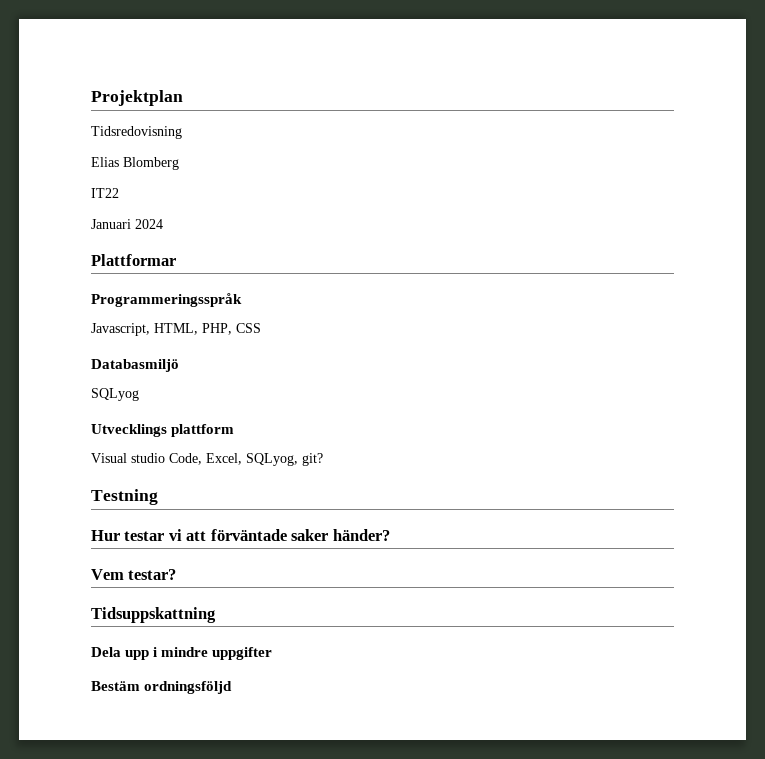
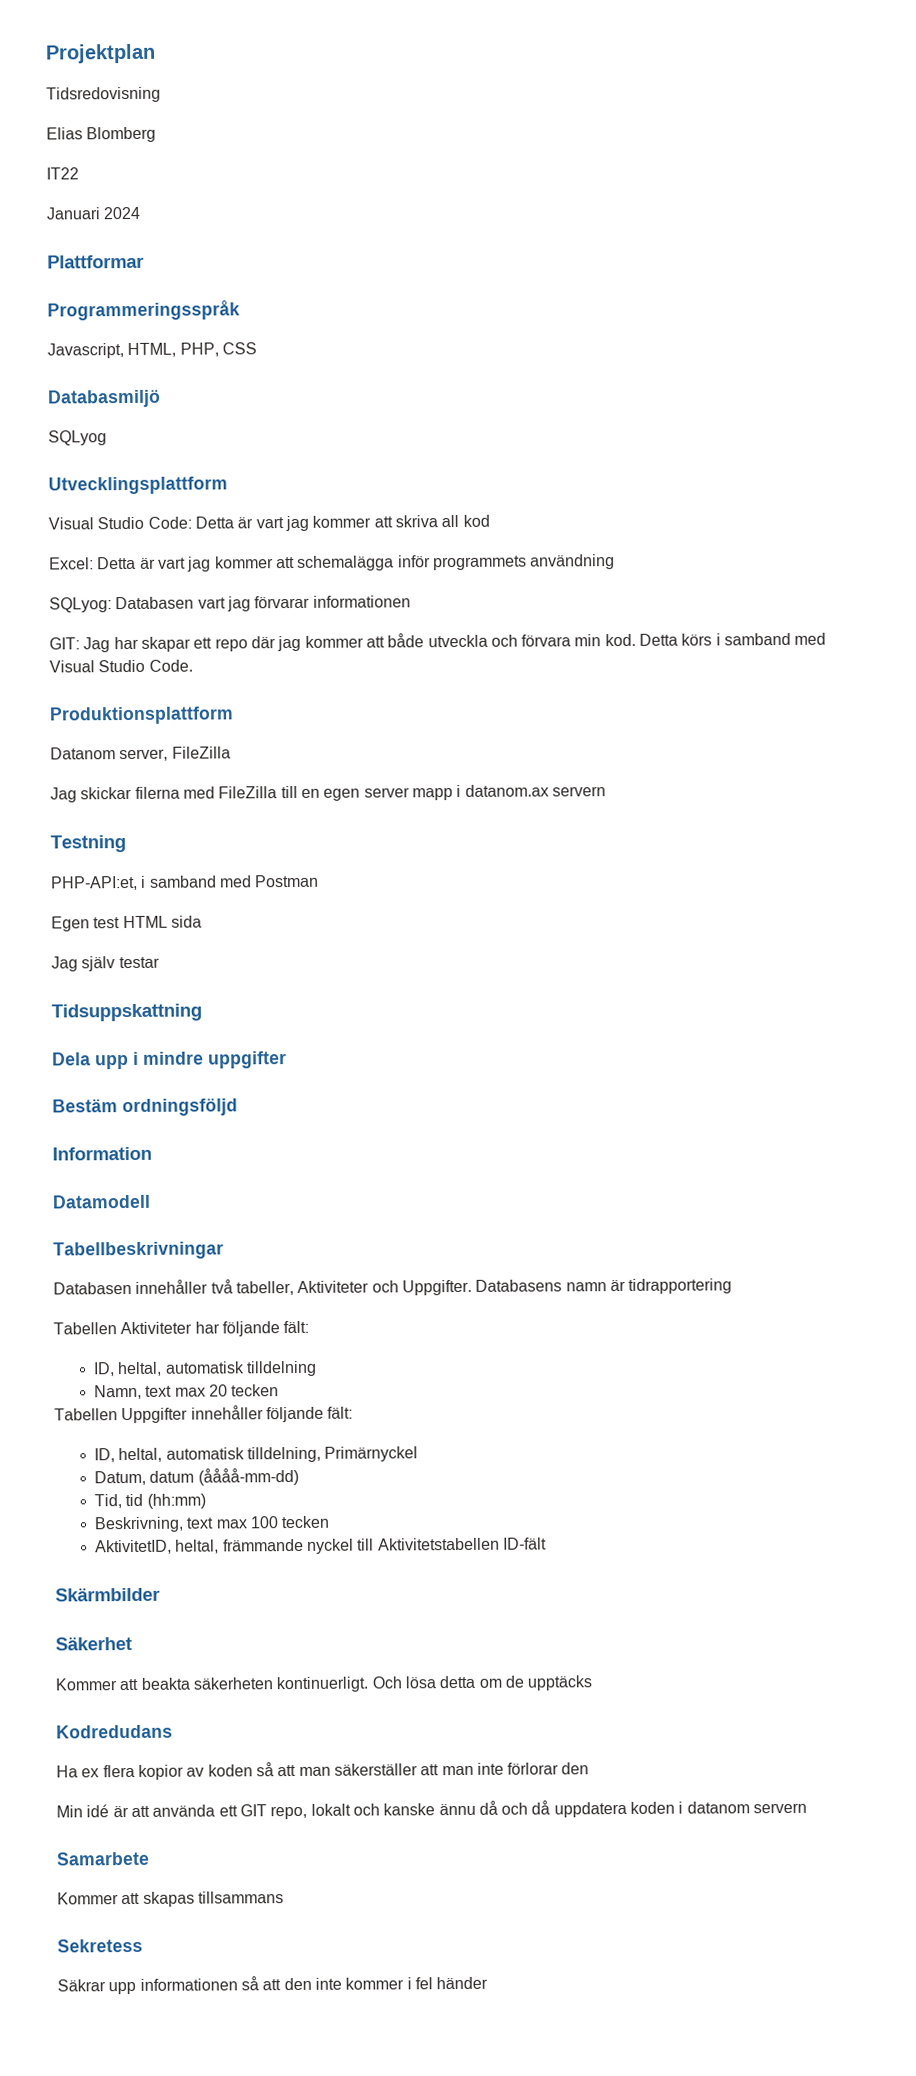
- Utvecklings plattform
- Visual studio Code, Excel, SQLyog, git?
+ Utvecklingsplattform
+ Visual Studio Code: Detta är vart jag kommer att skriva all kod
+ Excel: Detta är vart jag kommer att schemalägga inför programmets användning
+ SQLyog: Databasen vart jag förvarar informationen
+ GIT: Jag har skapar ett repo där jag kommer att både utveckla och förvara min kod. Detta körs i samband med Visual Studio Code.
+ Produktionsplattform
+ Datanom server, FileZilla
+ Jag skickar filerna med FileZilla till en egen server mapp i datanom.ax servern
  Testning
- Hur testar vi att förväntade saker händer?
- Vem testar?
+ PHP-API:et, i samband med Postman
+ Egen test HTML sida
+ Jag själv testar
+ Information
+ Datamodell
+ Tabellbeskrivningar
+ Databasen innehåller två tabeller, Aktiviteter och Uppgifter. Databasens namn är tidrapportering
+ Tabellen Aktiviteter har följande fält:
+ ID, heltal, automatisk tilldelning
+ Namn, text max 20 tecken
+ Tabellen Uppgifter innehåller följande fält:
+ ID, heltal, automatisk tilldelning, Primärnyckel
+ Datum, datum (åååå-mm-dd)
+ Tid, tid (hh:mm)
+ Beskrivning, text max 100 tecken
+ AktivitetID, heltal, främmande nyckel till Aktivitetstabellen ID-fält
+ Skärmbilder
+ Säkerhet
+ Kommer att beakta säkerheten kontinuerligt. Och lösa detta om de upptäcks
+ Kodredudans
+ Ha ex flera kopior av koden så att man säkerställer att man inte förlorar den
+ Min idé är att använda ett GIT repo, lokalt och kanske ännu då och då uppdatera koden i datanom servern
+ Samarbete
+ Kommer att skapas tillsammans
+ Sekretess
+ Säkrar upp informationen så att den inte kommer i fel händer

